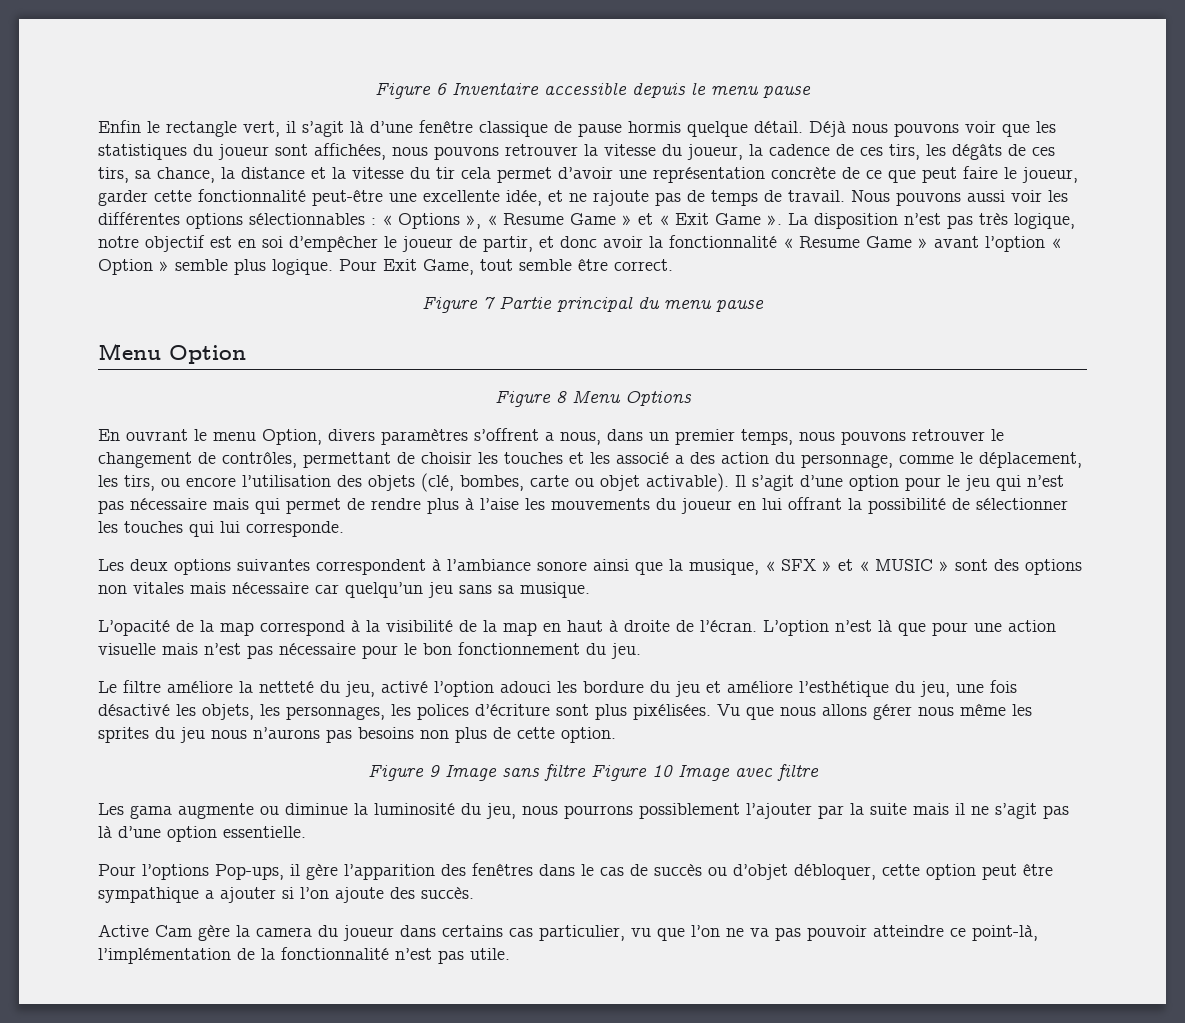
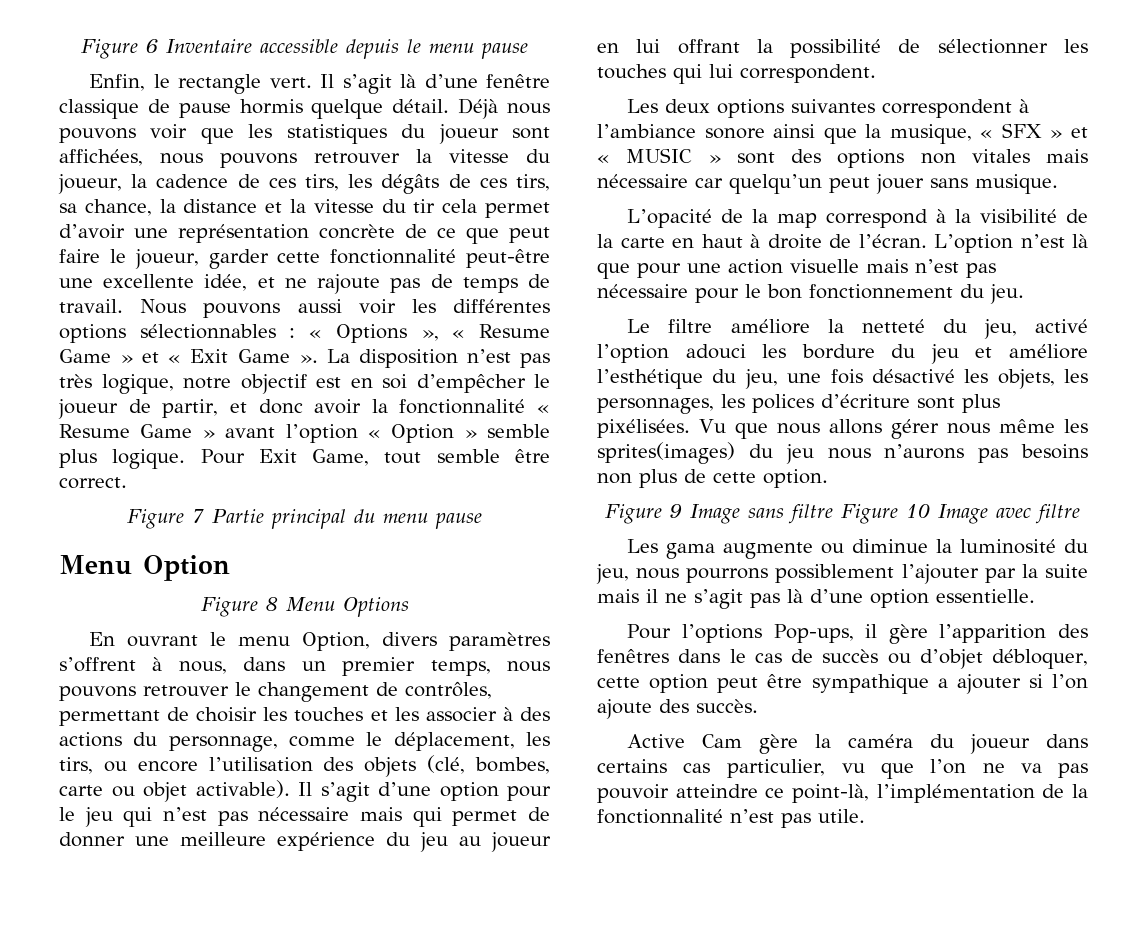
- Enfin le rectangle vert, il s’agit là d’une fenêtre classique de pause hormis quelque détail.
+ Enfin, le rectangle vert. Il s’agit là d’une fenêtre classique de pause hormis quelque détail.
- En ouvrant le menu Option, divers paramètres s’offrent a nous, dans un premier temps, nous pouvons retrouver le changement de contrôles, permettant de choisir les touches et les associé a des action du personnage, comme le déplacement, les tirs, ou encore l’utilisation des objets (clé, bombes, carte ou objet activable).
+ En ouvrant le menu Option, divers paramètres s’offrent à nous, dans un premier temps, nous pouvons retrouver le changement de contrôles, permettant de choisir les touches et les associer à des actions du personnage, comme le déplacement, les tirs, ou encore l’utilisation des objets (clé, bombes, carte ou objet activable).
- Il s’agit d’une option pour le jeu qui n’est pas nécessaire mais qui permet de rendre plus à l’aise les mouvements du joueur en lui offrant la possibilité de sélectionner les touches qui lui corresponde.
+ Il s’agit d’une option pour le jeu qui n’est pas nécessaire mais qui permet de donner une meilleure expérience du jeu au joueur en lui offrant la possibilité de sélectionner les touches qui lui correspondent.
- Les deux options suivantes correspondent à l’ambiance sonore ainsi que la musique, « SFX » et « MUSIC » sont des options non vitales mais nécessaire car quelqu’un jeu sans sa musique.
+ Les deux options suivantes correspondent à l’ambiance sonore ainsi que la musique, « SFX » et « MUSIC » sont des options non vitales mais nécessaire car quelqu’un peut jouer sans musique.
- L’opacité de la map correspond à la visibilité de la map en haut à droite de l’écran.
+ L’opacité de la map correspond à la visibilité de la carte en haut à droite de l’écran.
- Vu que nous allons gérer nous même les sprites du jeu nous n’aurons pas besoins non plus de cette option.
+ Vu que nous allons gérer nous même les sprites(images) du jeu nous n’aurons pas besoins non plus de cette option.
- Active Cam gère la camera du joueur dans certains cas particulier, vu que l’on ne va pas pouvoir atteindre ce point-là, l’implémentation de la fonctionnalité n’est pas utile.
+ Active Cam gère la caméra du joueur dans certains cas particulier, vu que l’on ne va pas pouvoir atteindre ce point-là, l’implémentation de la fonctionnalité n’est pas utile.

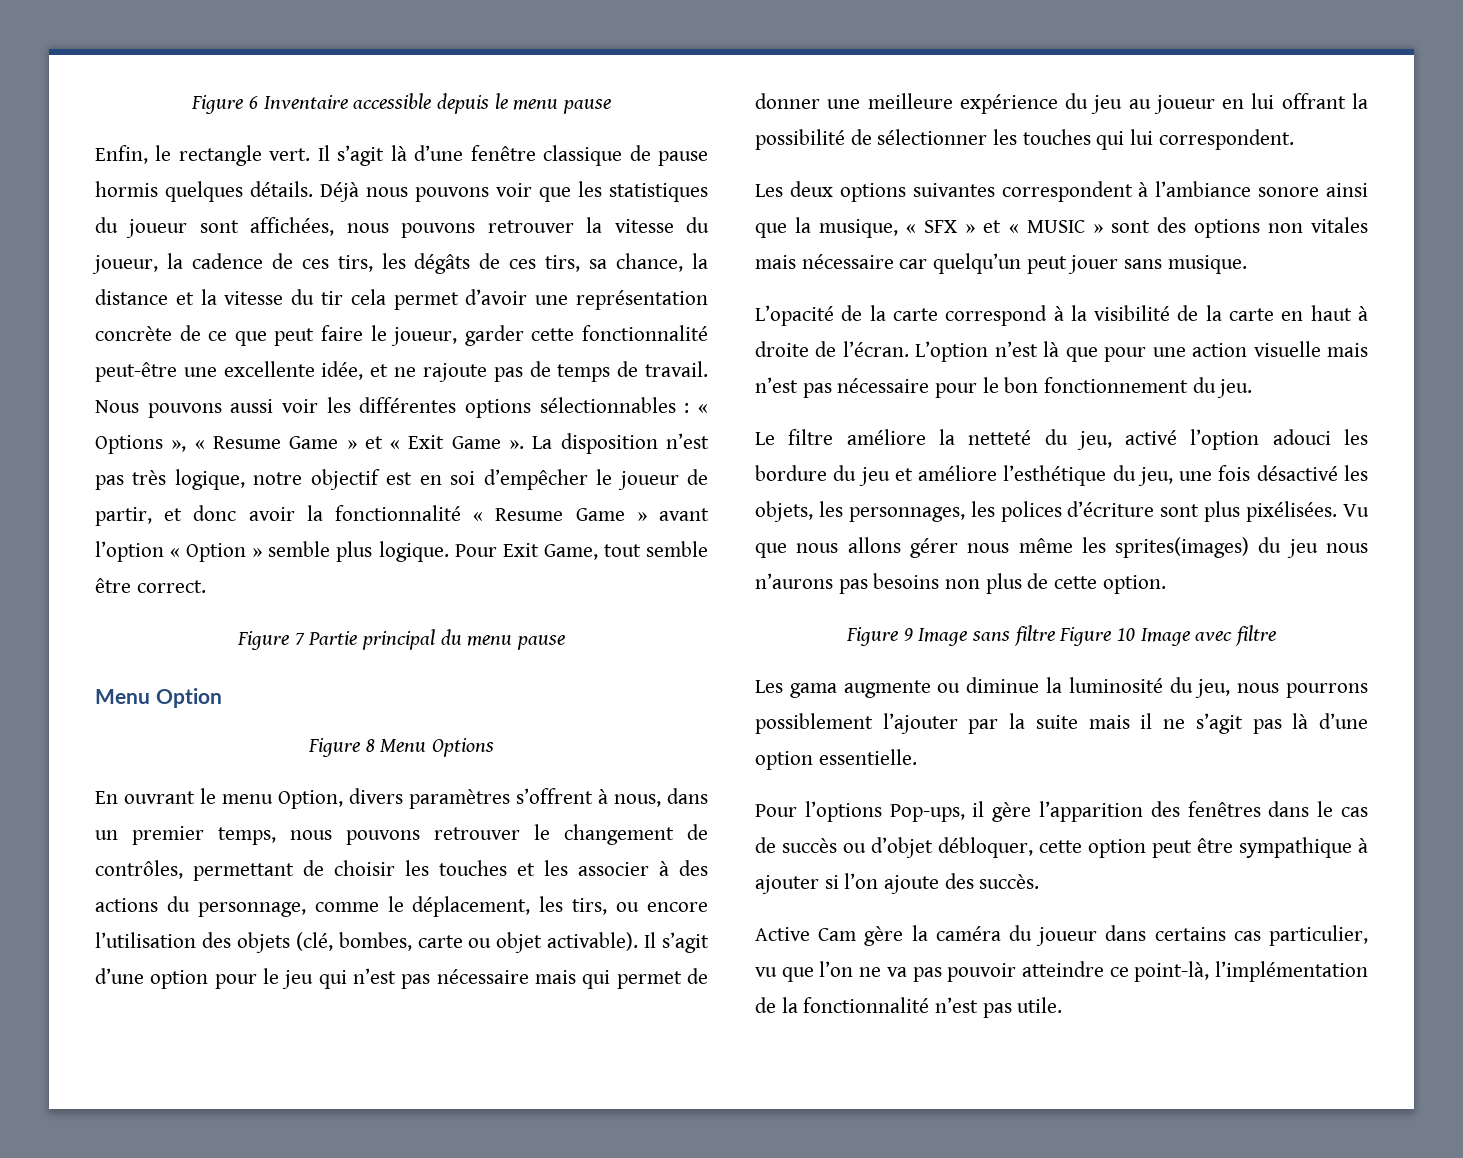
- Il s’agit là d’une fenêtre classique de pause hormis quelque détail.
+ Il s’agit là d’une fenêtre classique de pause hormis quelques détails.
- L’opacité de la map correspond à la visibilité de la carte en haut à droite de l’écran.
+ L’opacité de la carte correspond à la visibilité de la carte en haut à droite de l’écran.
- Pour l’options Pop-ups, il gère l’apparition des fenêtres dans le cas de succès ou d’objet débloquer, cette option peut être sympathique a ajouter si l’on ajoute des succès.
+ Pour l’options Pop-ups, il gère l’apparition des fenêtres dans le cas de succès ou d’objet débloquer, cette option peut être sympathique à ajouter si l’on ajoute des succès.

